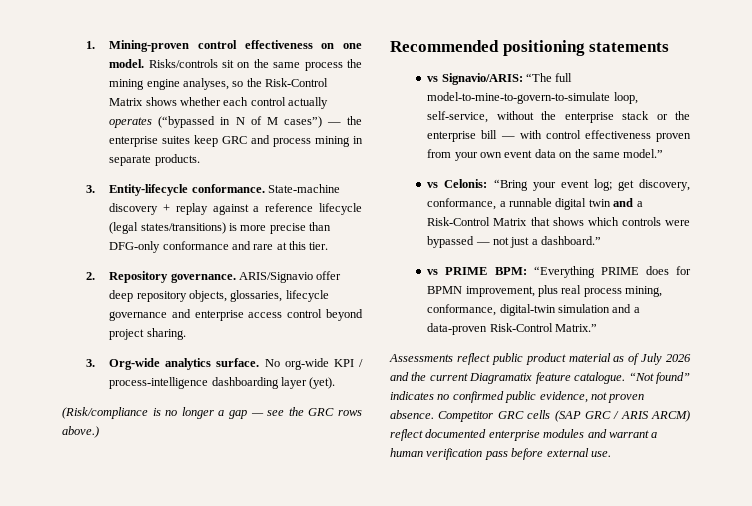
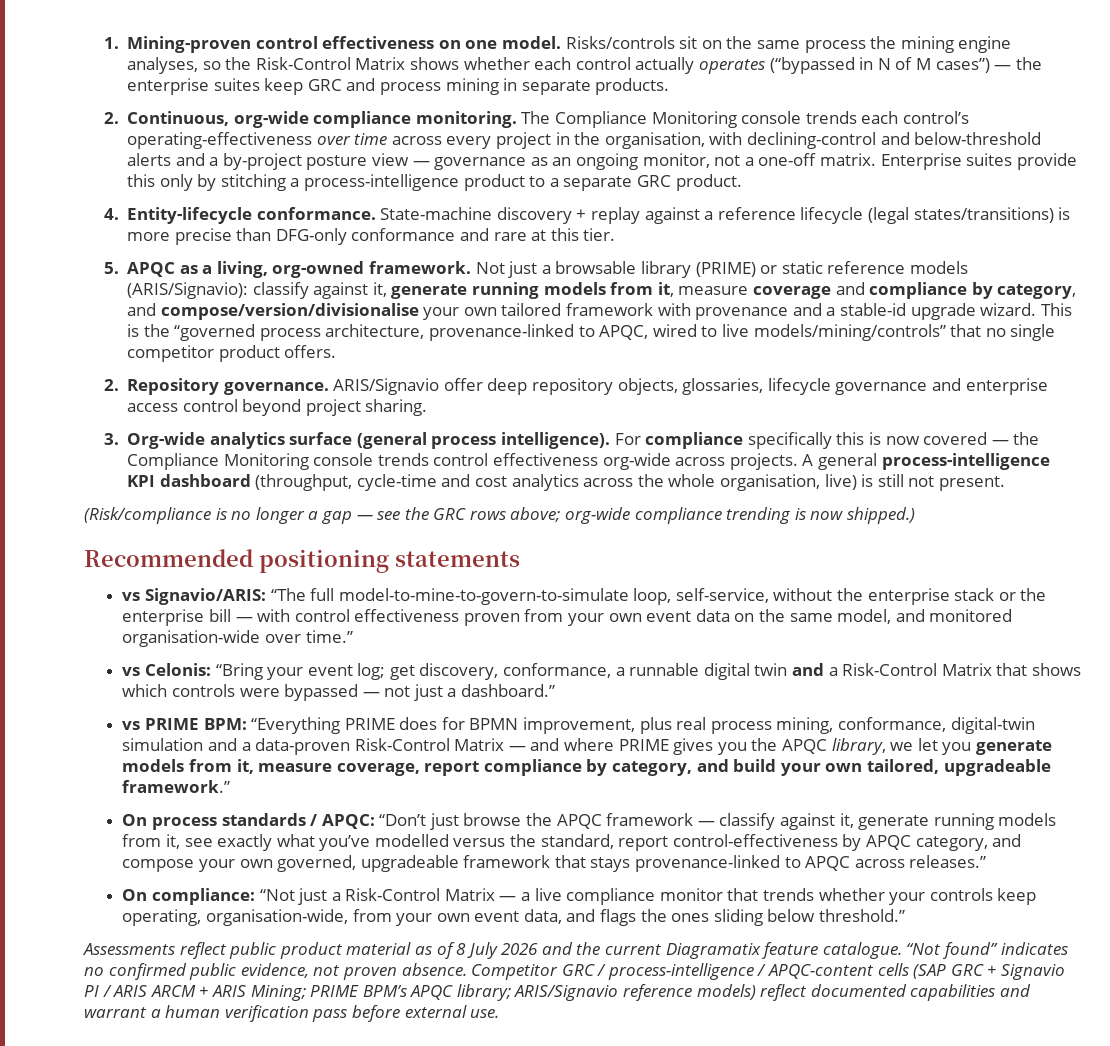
- 3. Entity-lifecycle conformance.
+ 2. Continuous, org-wide compliance monitoring. The Compliance Monitoring console trends each control’s operating-effectiveness over time across every project in the organisation, with declining-control and below-threshold alerts and a by-project posture view — governance as an ongoing monitor, not a one-off matrix. Enterprise suites provide this only by stitching a process-intelligence product to a separate GRC product.
+ 4. Entity-lifecycle conformance.
+ 5. APQC as a living, org-owned framework. Not just a browsable library (PRIME) or static reference models (ARIS/Signavio): classify against it, generate running models from it, measure coverage and compliance by category, and compose/version/divisionalise your own tailored framework with provenance and a stable-id upgrade wizard. This is the “governed process architecture, provenance-linked to APQC, wired to live models/mining/controls” that no single competitor product offers.
- 3. Org-wide analytics surface. No org-wide KPI / process-intelligence dashboarding layer (yet).
+ 3. Org-wide analytics surface (general process intelligence). For compliance specifically this is now covered — the Compliance Monitoring console trends control effectiveness org-wide across projects. A general process-intelligence KPI dashboard (throughput, cycle-time and cost analytics across the whole organisation, live) is still not present.
- (Risk/compliance is no longer a gap — see the GRC rows above.)
+ (Risk/compliance is no longer a gap — see the GRC rows above; org-wide compliance trending is now shipped.)
- vs Signavio/ARIS: “The full model-to-mine-to-govern-to-simulate loop, self-service, without the enterprise stack or the enterprise bill — with control effectiveness proven from your own event data on the same model.”
+ vs Signavio/ARIS: “The full model-to-mine-to-govern-to-simulate loop, self-service, without the enterprise stack or the enterprise bill — with control effectiveness proven from your own event data on the same model, and monitored organisation-wide over time.”
- vs PRIME BPM: “Everything PRIME does for BPMN improvement, plus real process mining, conformance, digital-twin simulation and a data-proven Risk-Control Matrix.”
+ vs PRIME BPM: “Everything PRIME does for BPMN improvement, plus real process mining, conformance, digital-twin simulation and a data-proven Risk-Control Matrix — and where PRIME gives you the APQC library, we let you generate models from it, measure coverage, report compliance by category, and build your own tailored, upgradeable framework.”
+ On process standards / APQC: “Don’t just browse the APQC framework — classify against it, generate running models from it, see exactly what you’ve modelled versus the standard, report control-effectiveness by APQC category, and compose your own governed, upgradeable framework that stays provenance-linked to APQC across releases.”
+ On compliance: “Not just a Risk-Control Matrix — a live compliance monitor that trends whether your controls keep operating, organisation-wide, from your own event data, and flags the ones sliding below threshold.”
- Assessments reflect public product material as of July 2026 and the current Diagramatix feature catalogue.
+ Assessments reflect public product material as of 8 July 2026 and the current Diagramatix feature catalogue.
- Competitor GRC cells (SAP GRC / ARIS ARCM) reflect documented enterprise modules and warrant a human verification pass before external use.
+ Competitor GRC / process-intelligence / APQC-content cells (SAP GRC + Signavio PI / ARIS ARCM + ARIS Mining; PRIME BPM’s APQC library; ARIS/Signavio reference models) reflect documented capabilities and warrant a human verification pass before external use.

